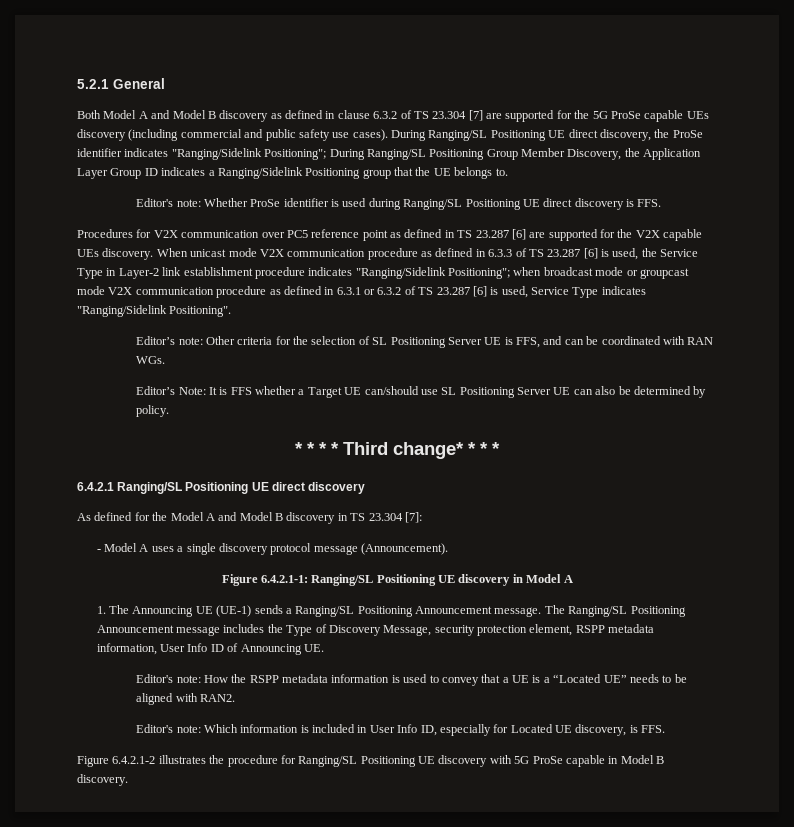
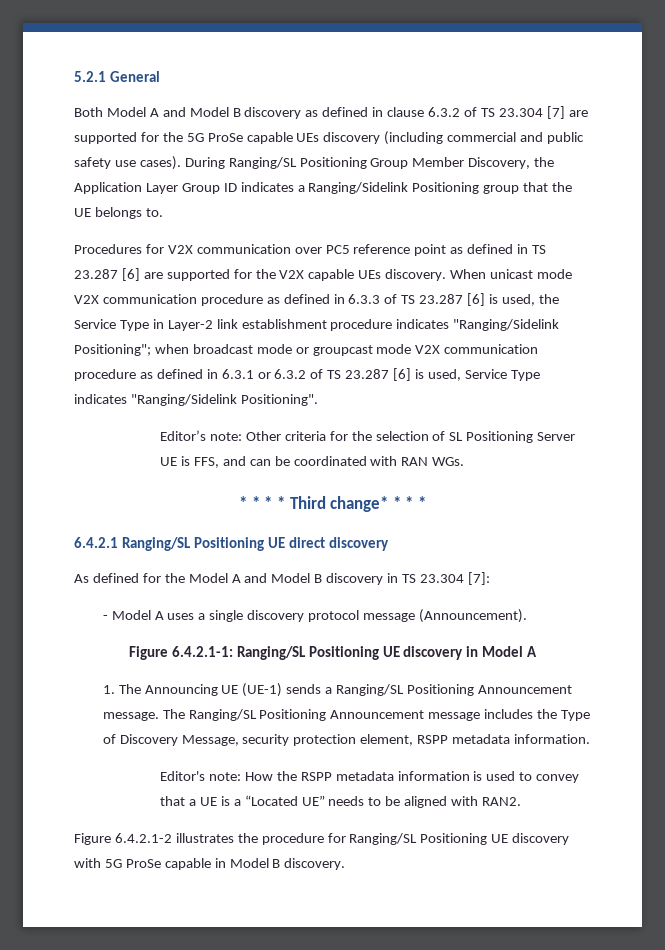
- During Ranging/SL Positioning UE direct discovery, the ProSe identifier indicates "Ranging/Sidelink Positioning"; During Ranging/SL Positioning Group Member Discovery, the Application Layer Group ID indicates a Ranging/Sidelink Positioning group that the UE belongs to.
+ During Ranging/SL Positioning Group Member Discovery, the Application Layer Group ID indicates a Ranging/Sidelink Positioning group that the UE belongs to.
- Editor's note: Whether ProSe identifier is used during Ranging/SL Positioning UE direct discovery is FFS.
- Editor’s Note: It is FFS whether a Target UE can/should use SL Positioning Server UE can also be determined by policy.
- The Ranging/SL Positioning Announcement message includes the Type of Discovery Message, security protection element, RSPP metadata information, User Info ID of Announcing UE.
+ The Ranging/SL Positioning Announcement message includes the Type of Discovery Message, security protection element, RSPP metadata information.
- Editor's note: Which information is included in User Info ID, especially for Located UE discovery, is FFS.

